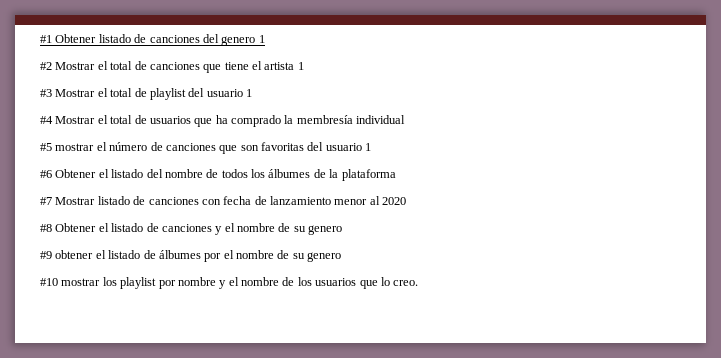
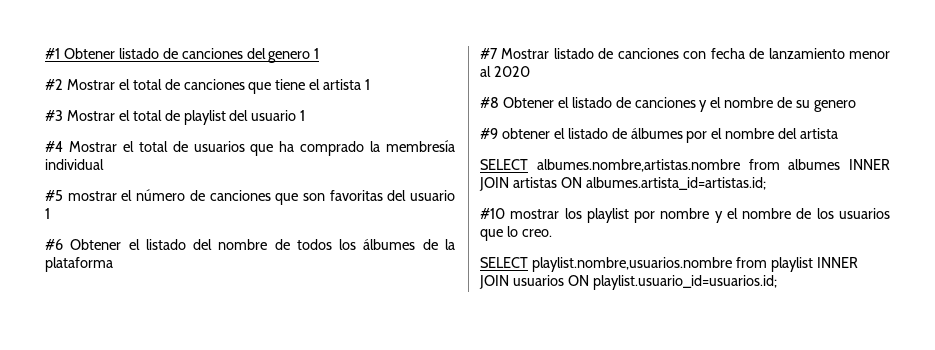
- #9 obtener el listado de álbumes por el nombre de su genero
+ #9 obtener el listado de álbumes por el nombre del artista
+ SELECT albumes.nombre,artistas.nombre from albumes INNER JOIN artistas ON albumes.artista_id=artistas.id;
+ SELECT playlist.nombre,usuarios.nombre from playlist INNER JOIN usuarios ON playlist.usuario_id=usuarios.id;

